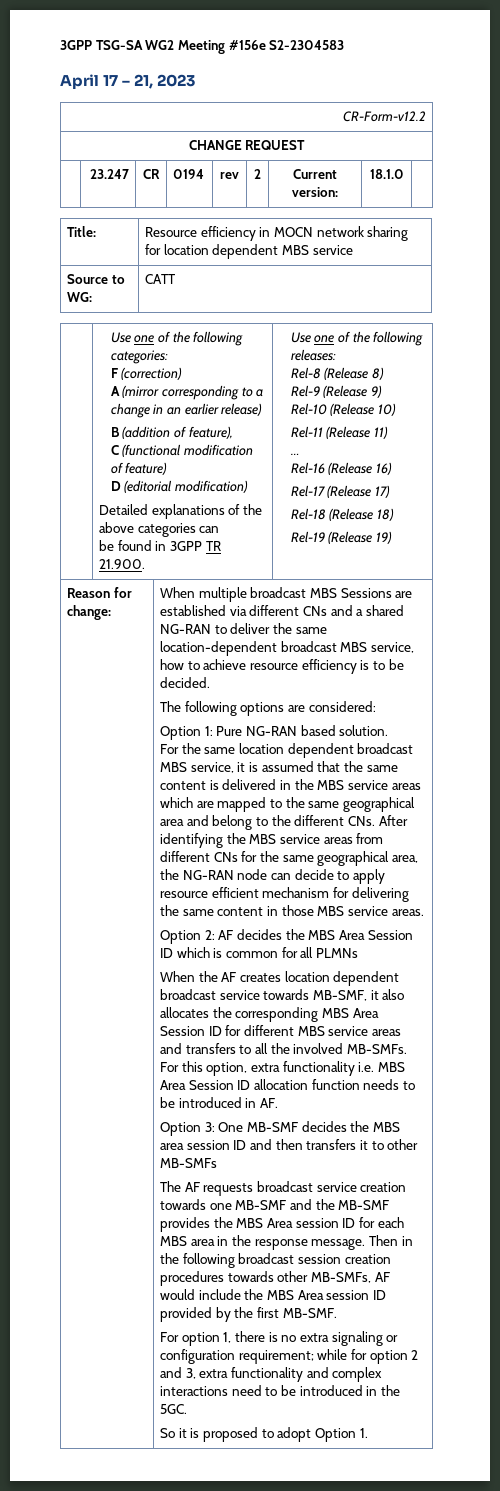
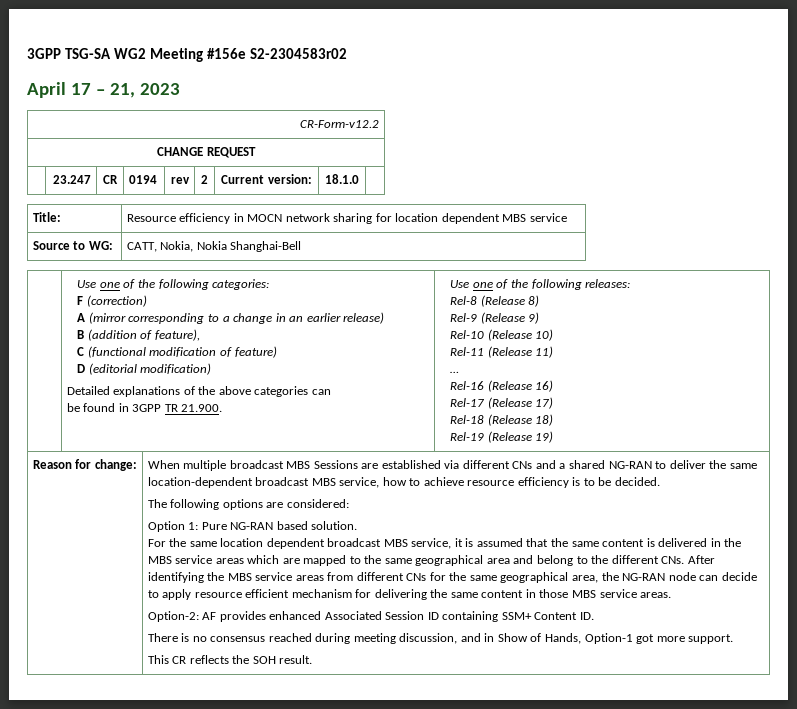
- 3GPP TSG-SA WG2 Meeting #156e S2-2304583
+ 3GPP TSG-SA WG2 Meeting #156e S2-2304583r02
- Source to WG: | CATT
+ Source to WG: | CATT, Nokia, Nokia Shanghai-Bell
- Option 2: AF decides the MBS Area Session ID which is common for all PLMNs
- When the AF creates location dependent broadcast service towards MB-SMF, it also allocates the corresponding MBS Area Session ID for different MBS service areas and transfers to all the involved MB-SMFs. For this option, extra functionality i.e. MBS Area Session ID allocation function needs to be introduced in AF.
- Option 3: One MB-SMF decides the MBS area session ID and then transfers it to other MB-SMFs
- The AF requests broadcast service creation towards one MB-SMF and the MB-SMF provides the MBS Area session ID for each MBS area in the response message. Then in the following broadcast session creation procedures towards other MB-SMFs, AF would include the MBS Area session ID provided by the first MB-SMF.
- For option 1, there is no extra signaling or configuration requirement; while for option 2 and 3, extra functionality and complex interactions need to be introduced in the 5GC.
- So it is proposed to adopt Option 1.
+ Option-2: AF provides enhanced Associated Session ID containing SSM+ Content ID.
+ There is no consensus reached during meeting discussion, and in Show of Hands, Option-1 got more support.
+ This CR reflects the SOH result.

